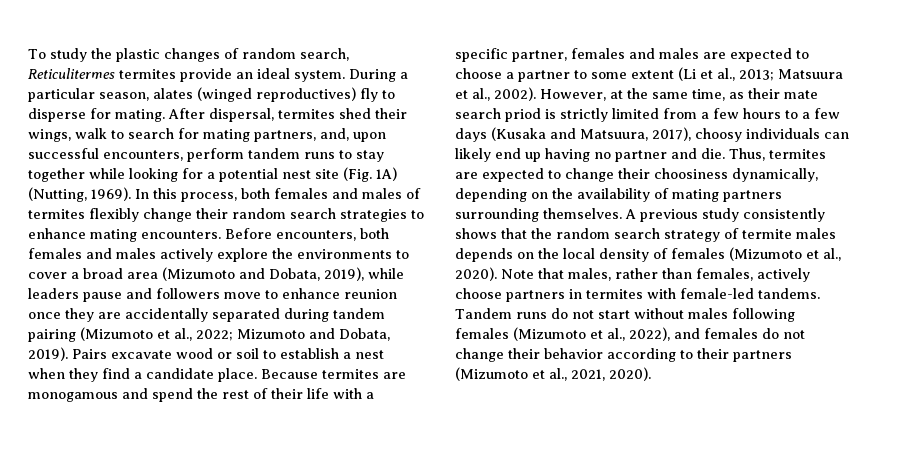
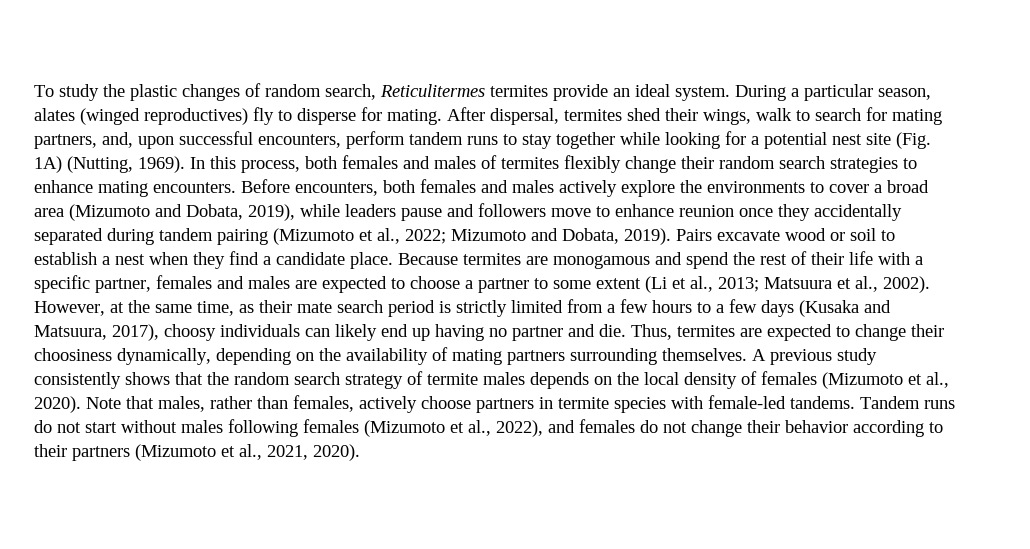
- Before encounters, both females and males actively explore the environments to cover a broad area (Mizumoto and Dobata, 2019), while leaders pause and followers move to enhance reunion once they are accidentally separated during tandem pairing (Mizumoto et al., 2022; Mizumoto and Dobata, 2019).
+ Before encounters, both females and males actively explore the environments to cover a broad area (Mizumoto and Dobata, 2019), while leaders pause and followers move to enhance reunion once they accidentally separated during tandem pairing (Mizumoto et al., 2022; Mizumoto and Dobata, 2019).
- However, at the same time, as their mate search priod is strictly limited from a few hours to a few days (Kusaka and Matsuura, 2017), choosy individuals can likely end up having no partner and die.
+ However, at the same time, as their mate search period is strictly limited from a few hours to a few days (Kusaka and Matsuura, 2017), choosy individuals can likely end up having no partner and die.
- Note that males, rather than females, actively choose partners in termites with female-led tandems.
+ Note that males, rather than females, actively choose partners in termite species with female-led tandems.

